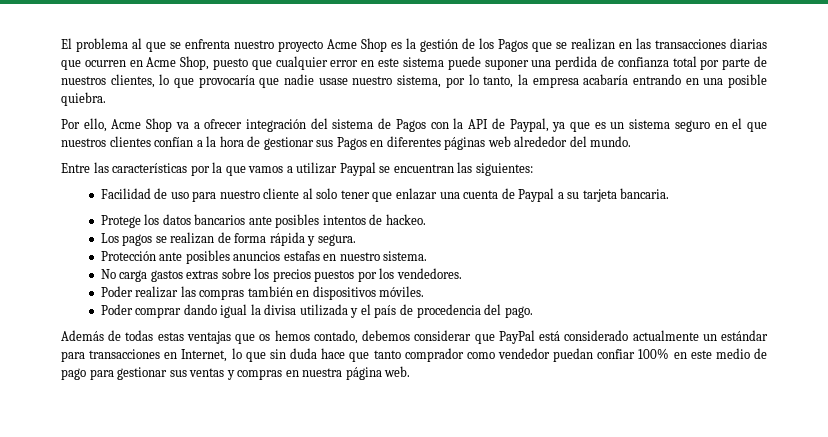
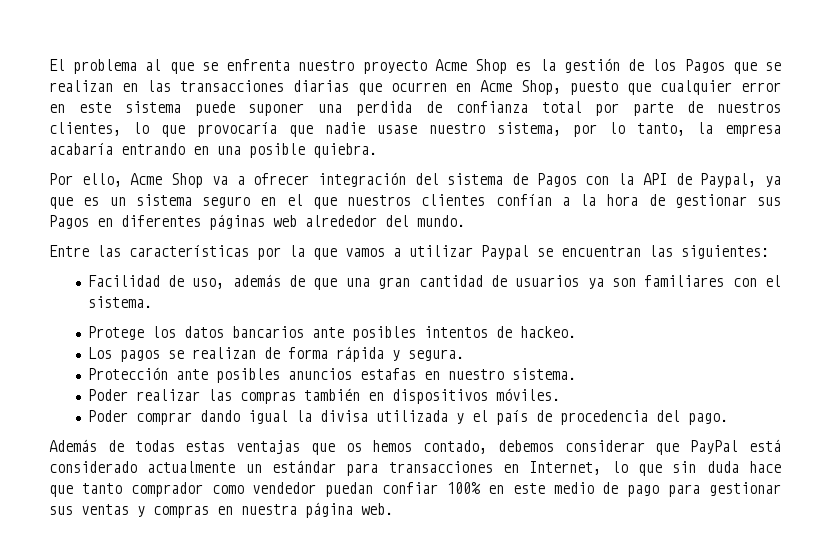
- Facilidad de uso para nuestro cliente al solo tener que enlazar una cuenta de Paypal a su tarjeta bancaria.
+ Facilidad de uso, además de que una gran cantidad de usuarios ya son familiares con el sistema.
- No carga gastos extras sobre los precios puestos por los vendedores.

